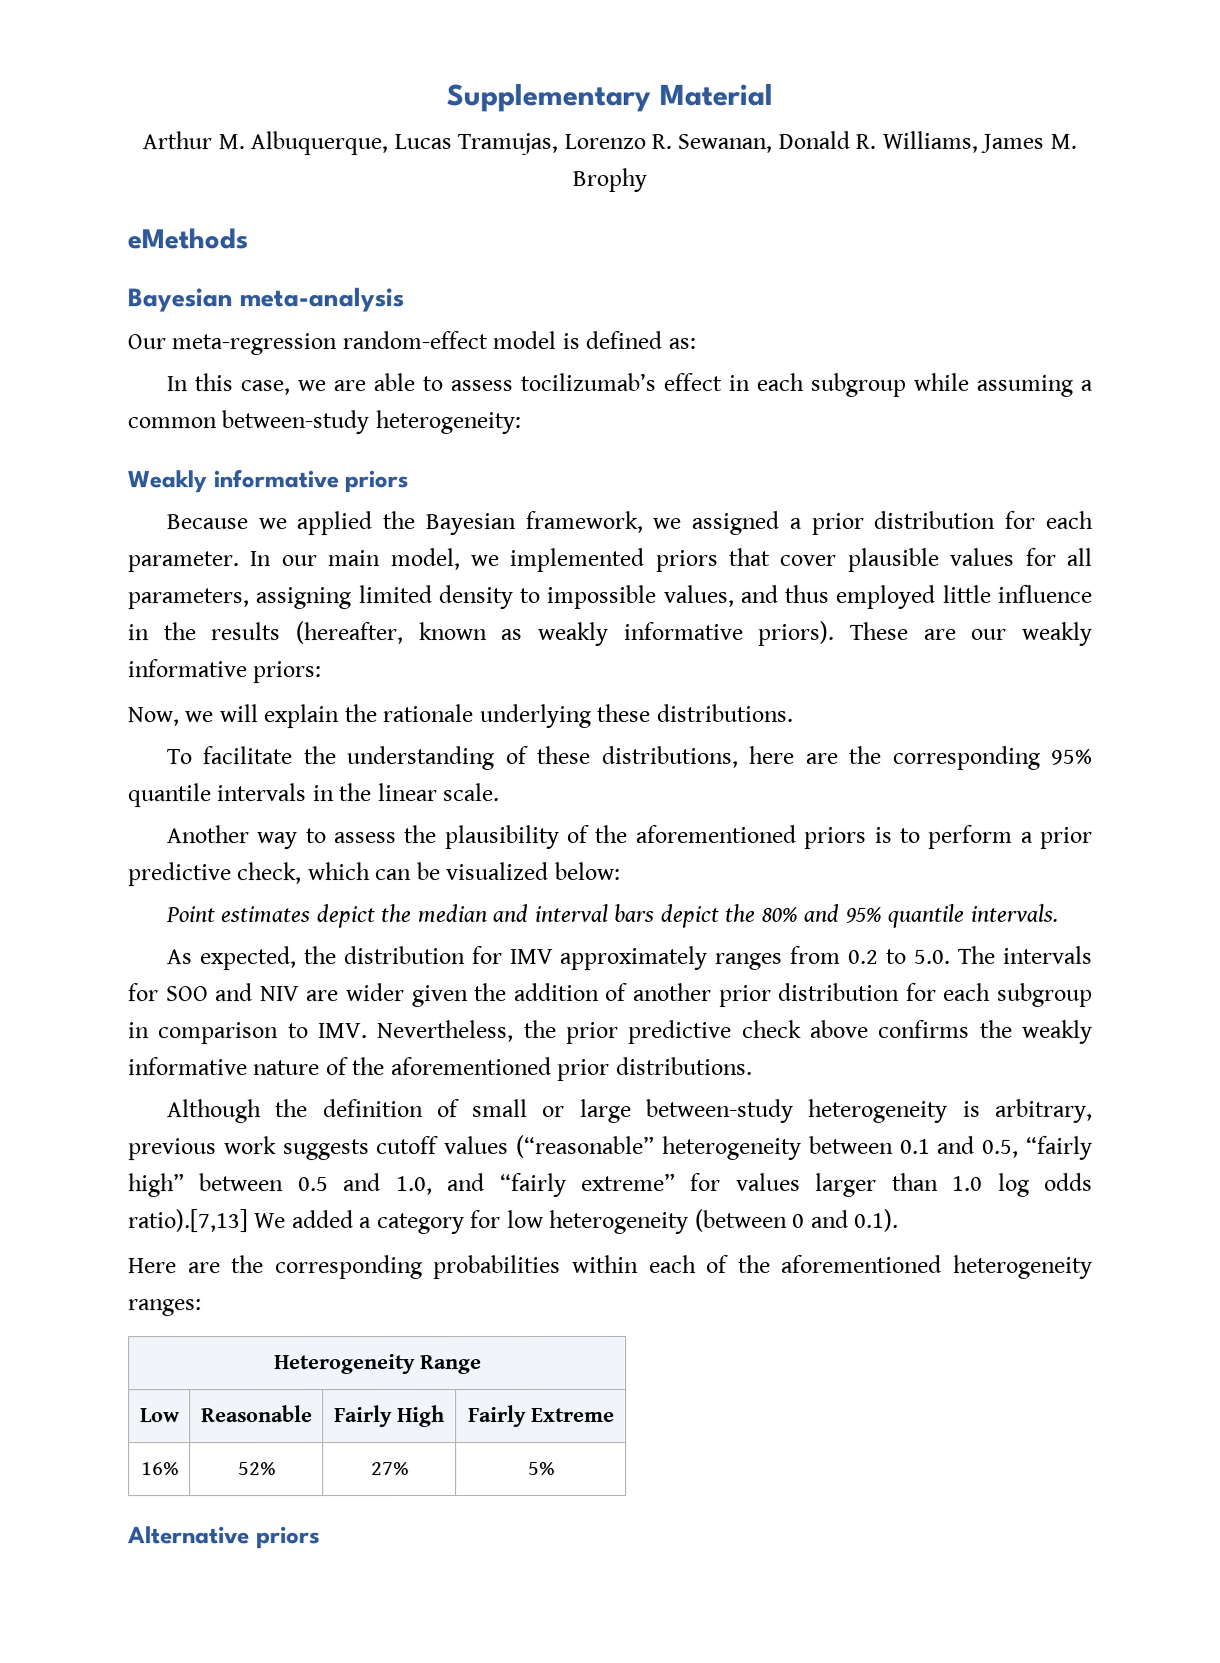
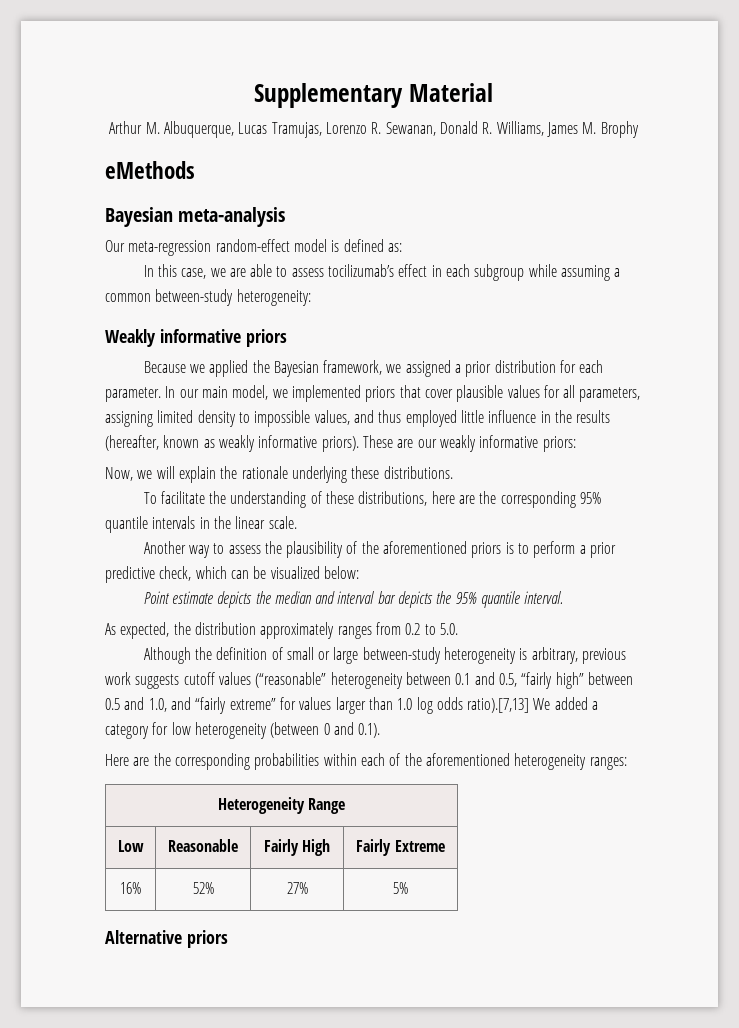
- Point estimates depict the median and interval bars depict the 80% and 95% quantile intervals.
+ Point estimate depicts the median and interval bar depicts the 95% quantile interval.
- As expected, the distribution for IMV approximately ranges from 0.2 to 5.0. The intervals for SOO and NIV are wider given the addition of another prior distribution for each subgroup in comparison to IMV. Nevertheless, the prior predictive check above confirms the weakly informative nature of the aforementioned prior distributions.
+ As expected, the distribution approximately ranges from 0.2 to 5.0.

